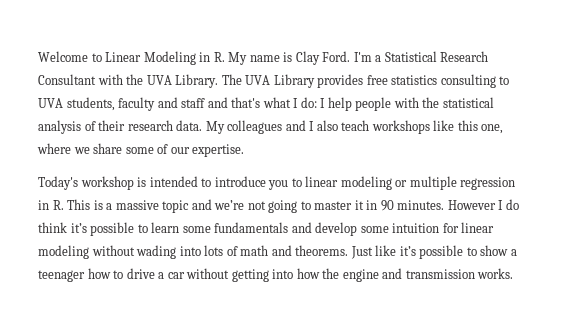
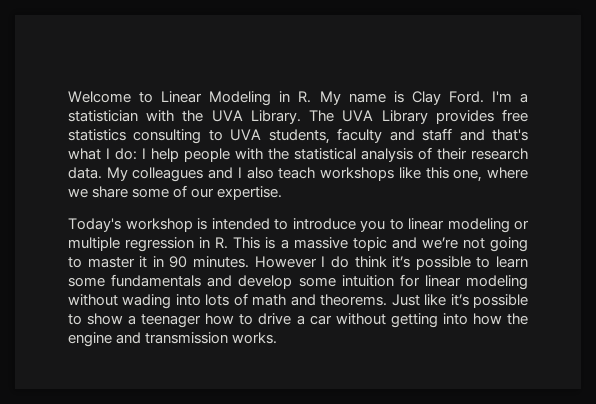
- I'm a Statistical Research Consultant with the UVA Library.
+ I'm a statistician with the UVA Library.

